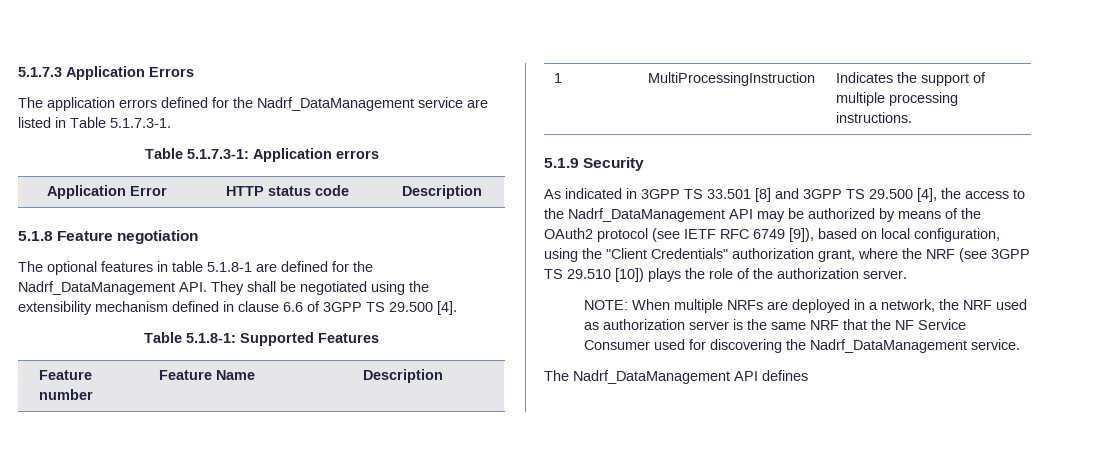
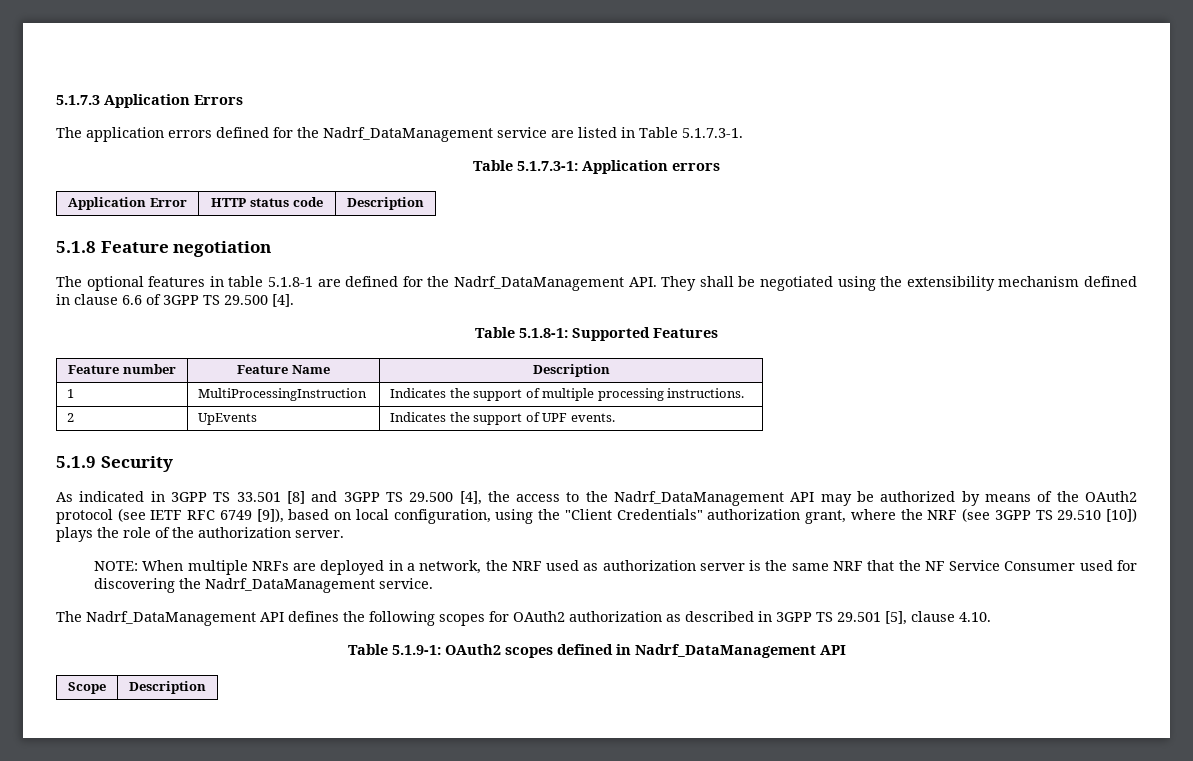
+ 2 | UpEvents | Indicates the support of UPF events.
- The Nadrf_DataManagement API defines
+ The Nadrf_DataManagement API defines the following scopes for OAuth2 authorization as described in 3GPP TS 29.501 [5], clause 4.10.
+ Table 5.1.9-1: OAuth2 scopes defined in Nadrf_DataManagement API
+ Scope | Description

